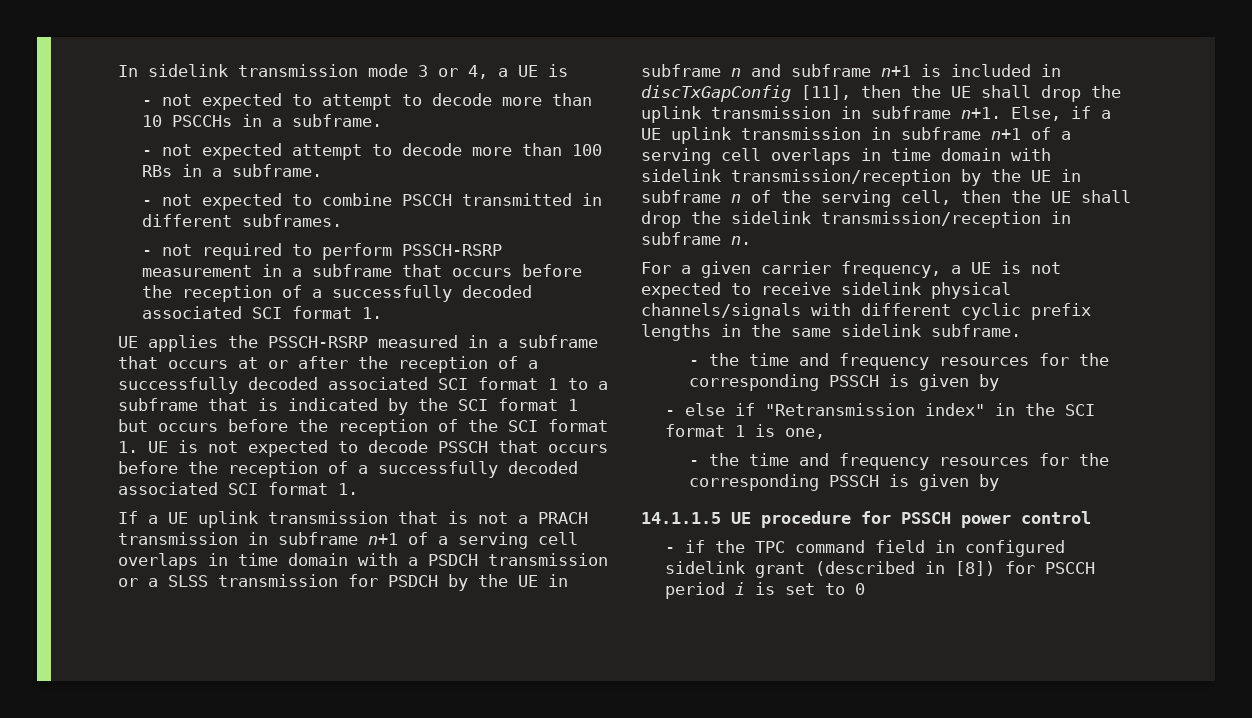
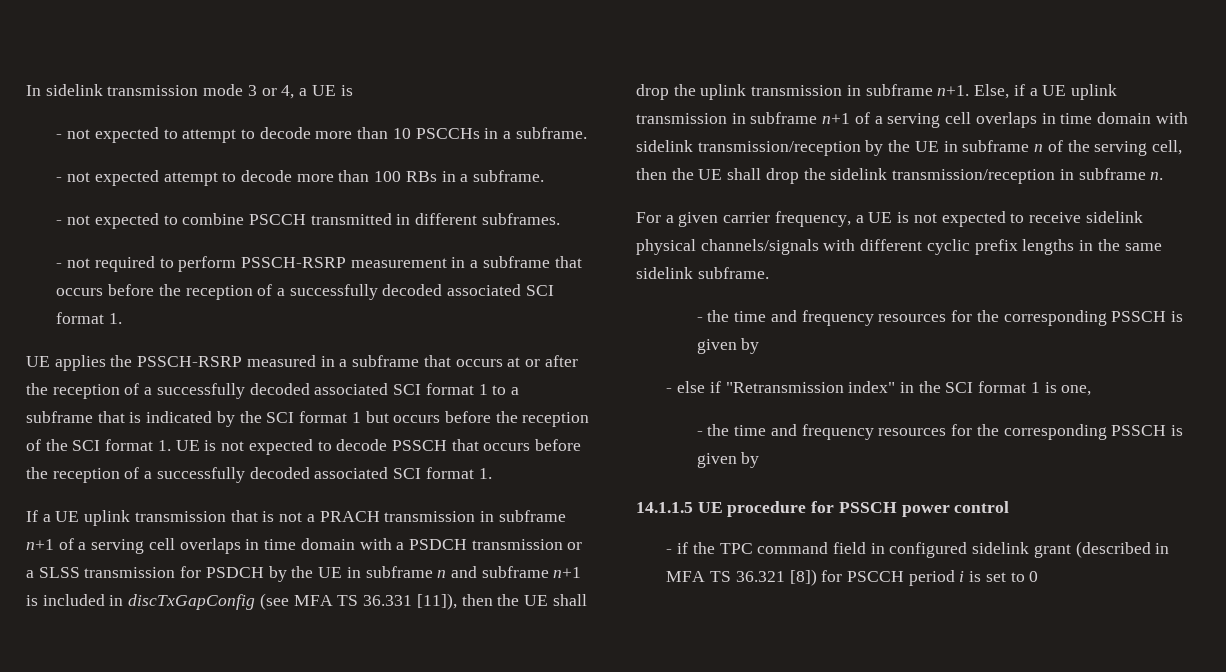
- If a UE uplink transmission that is not a PRACH transmission in subframe n+1 of a serving cell overlaps in time domain with a PSDCH transmission or a SLSS transmission for PSDCH by the UE in subframe n and subframe n+1 is included in discTxGapConfig [11], then the UE shall drop the uplink transmission in subframe n+1.
+ If a UE uplink transmission that is not a PRACH transmission in subframe n+1 of a serving cell overlaps in time domain with a PSDCH transmission or a SLSS transmission for PSDCH by the UE in subframe n and subframe n+1 is included in discTxGapConfig (see MFA TS 36.331 [11]), then the UE shall drop the uplink transmission in subframe n+1.
- - if the TPC command field in configured sidelink grant (described in [8]) for PSCCH period i is set to 0
+ - if the TPC command field in configured sidelink grant (described in MFA TS 36.321 [8]) for PSCCH period i is set to 0

